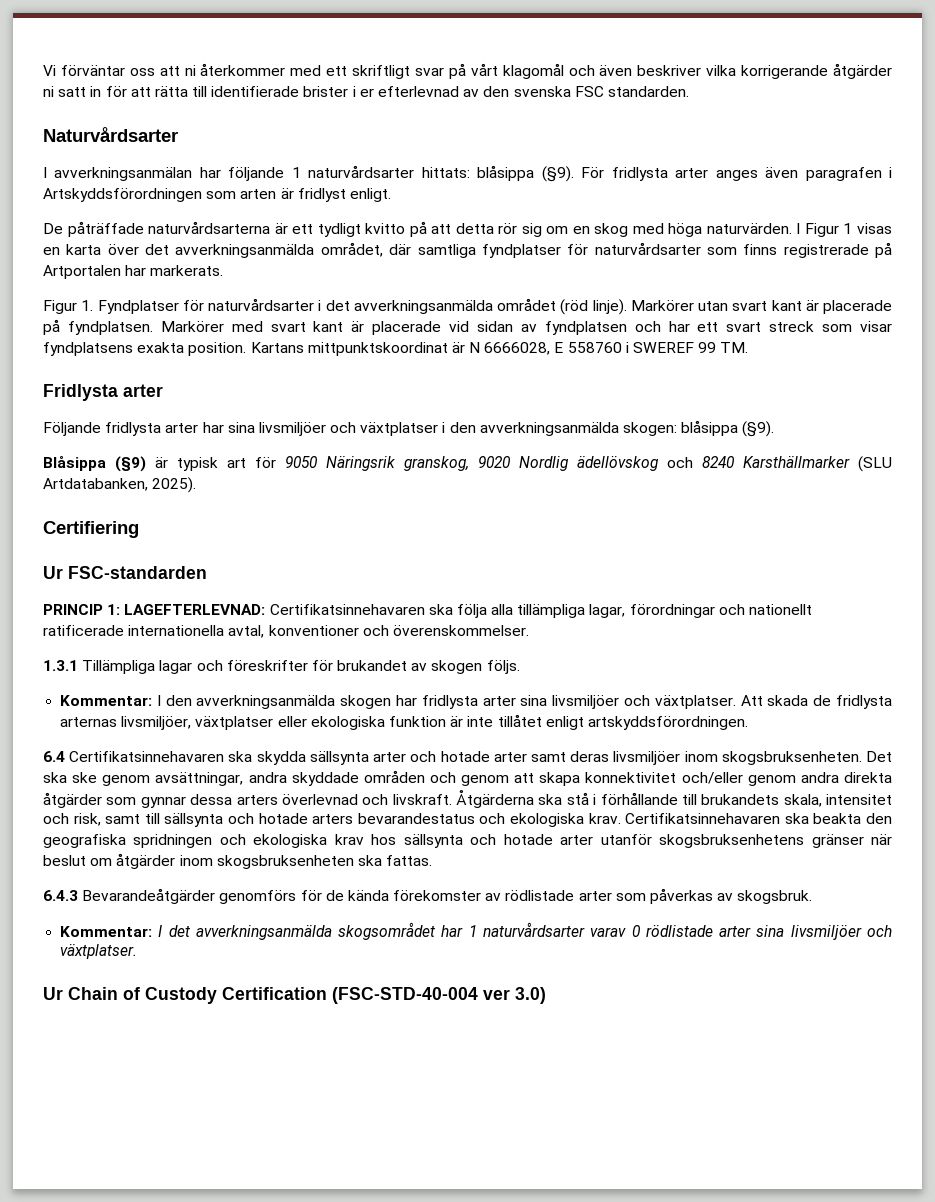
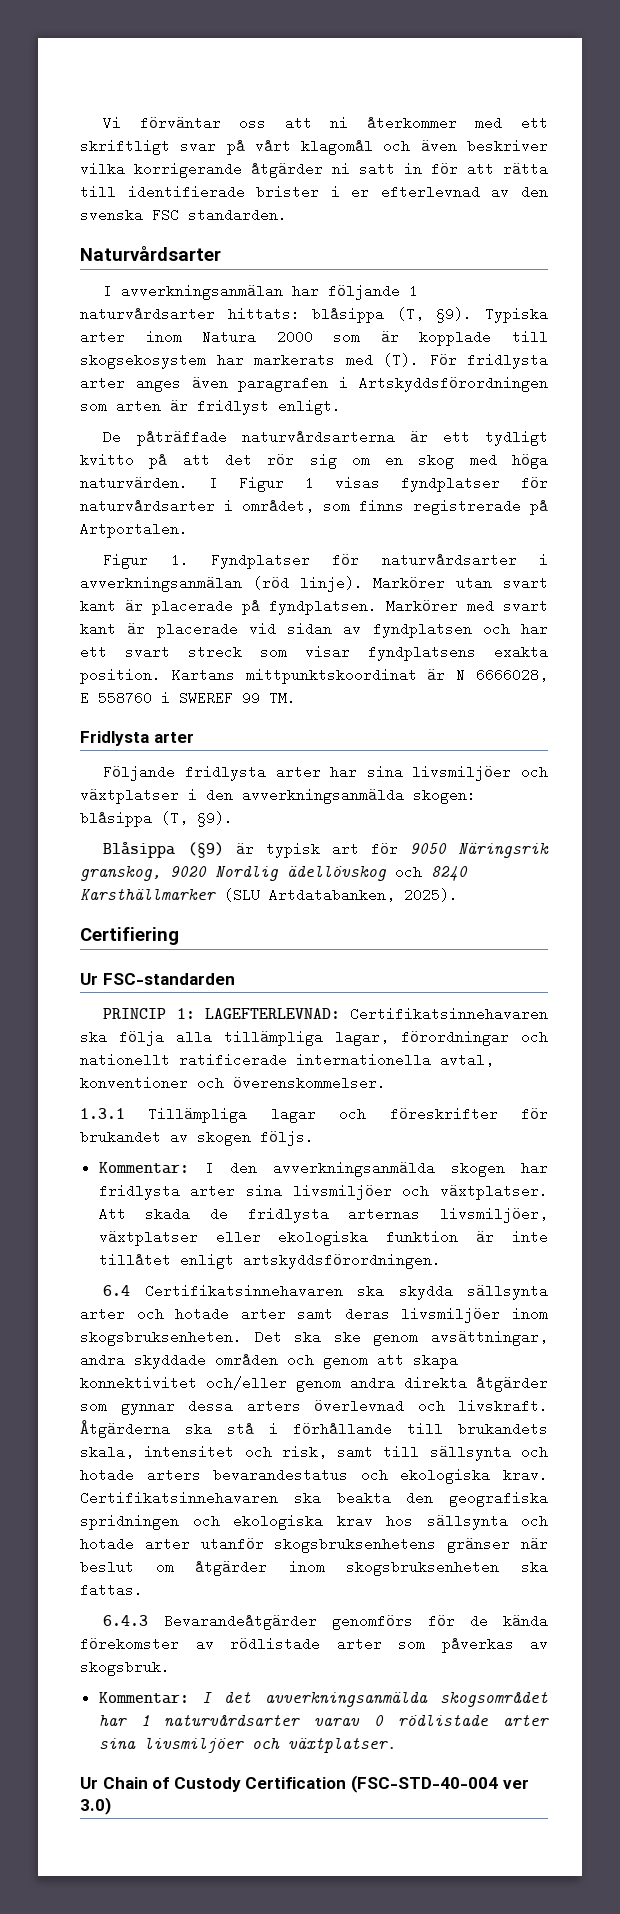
- I avverkningsanmälan har följande 1 naturvårdsarter hittats: blåsippa (§9). För fridlysta arter anges även paragrafen i Artskyddsförordningen som arten är fridlyst enligt.
+ I avverkningsanmälan har följande 1 naturvårdsarter hittats: blåsippa (T, §9). Typiska arter inom Natura 2000 som är kopplade till skogsekosystem har markerats med (T). För fridlysta arter anges även paragrafen i Artskyddsförordningen som arten är fridlyst enligt.
- De påträffade naturvårdsarterna är ett tydligt kvitto på att detta rör sig om en skog med höga naturvärden.
+ De påträffade naturvårdsarterna är ett tydligt kvitto på att det rör sig om en skog med höga naturvärden.
- I Figur 1 visas en karta över det avverkningsanmälda området, där samtliga fyndplatser för naturvårdsarter som finns registrerade på Artportalen har markerats.
+ I Figur 1 visas fyndplatser för naturvårdsarter i området, som finns registrerade på Artportalen.
- Figur 1. Fyndplatser för naturvårdsarter i det avverkningsanmälda området (röd linje).
+ Figur 1. Fyndplatser för naturvårdsarter i avverkningsanmälan (röd linje).
- Följande fridlysta arter har sina livsmiljöer och växtplatser i den avverkningsanmälda skogen: blåsippa (§9).
+ Följande fridlysta arter har sina livsmiljöer och växtplatser i den avverkningsanmälda skogen: blåsippa (T, §9).

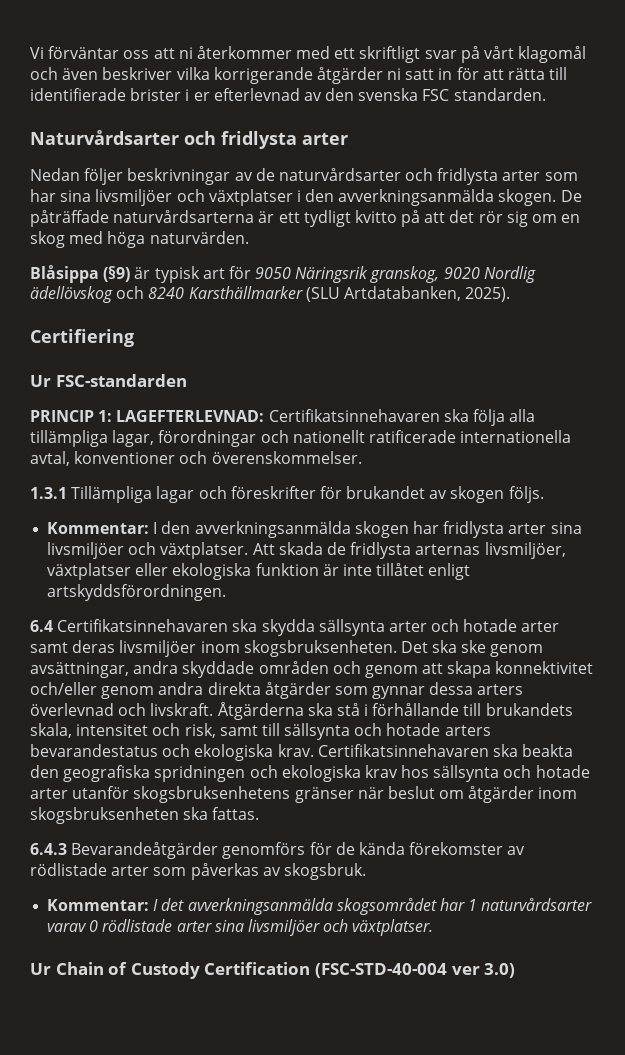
- Naturvårdsarter
- I avverkningsanmälan har följande 1 naturvårdsarter hittats: blåsippa (T, §9). Typiska arter inom Natura 2000 som är kopplade till skogsekosystem har markerats med (T). För fridlysta arter anges även paragrafen i Artskyddsförordningen som arten är fridlyst enligt.
- De påträffade naturvårdsarterna är ett tydligt kvitto på att det rör sig om en skog med höga naturvärden. I Figur 1 visas fyndplatser för naturvårdsarter i området, som finns registrerade på Artportalen.
- Figur 1. Fyndplatser för naturvårdsarter i avverkningsanmälan (röd linje). Markörer utan svart kant är placerade på fyndplatsen. Markörer med svart kant är placerade vid sidan av fyndplatsen och har ett svart streck som visar fyndplatsens exakta position. Kartans mittpunktskoordinat är N 6666028, E 558760 i SWEREF 99 TM.
- Fridlysta arter
- Följande fridlysta arter har sina livsmiljöer och växtplatser i den avverkningsanmälda skogen: blåsippa (T, §9).
+ Naturvårdsarter och fridlysta arter
+ Nedan följer beskrivningar av de naturvårdsarter och fridlysta arter som har sina livsmiljöer och växtplatser i den avverkningsanmälda skogen. De påträffade naturvårdsarterna är ett tydligt kvitto på att det rör sig om en skog med höga naturvärden.

